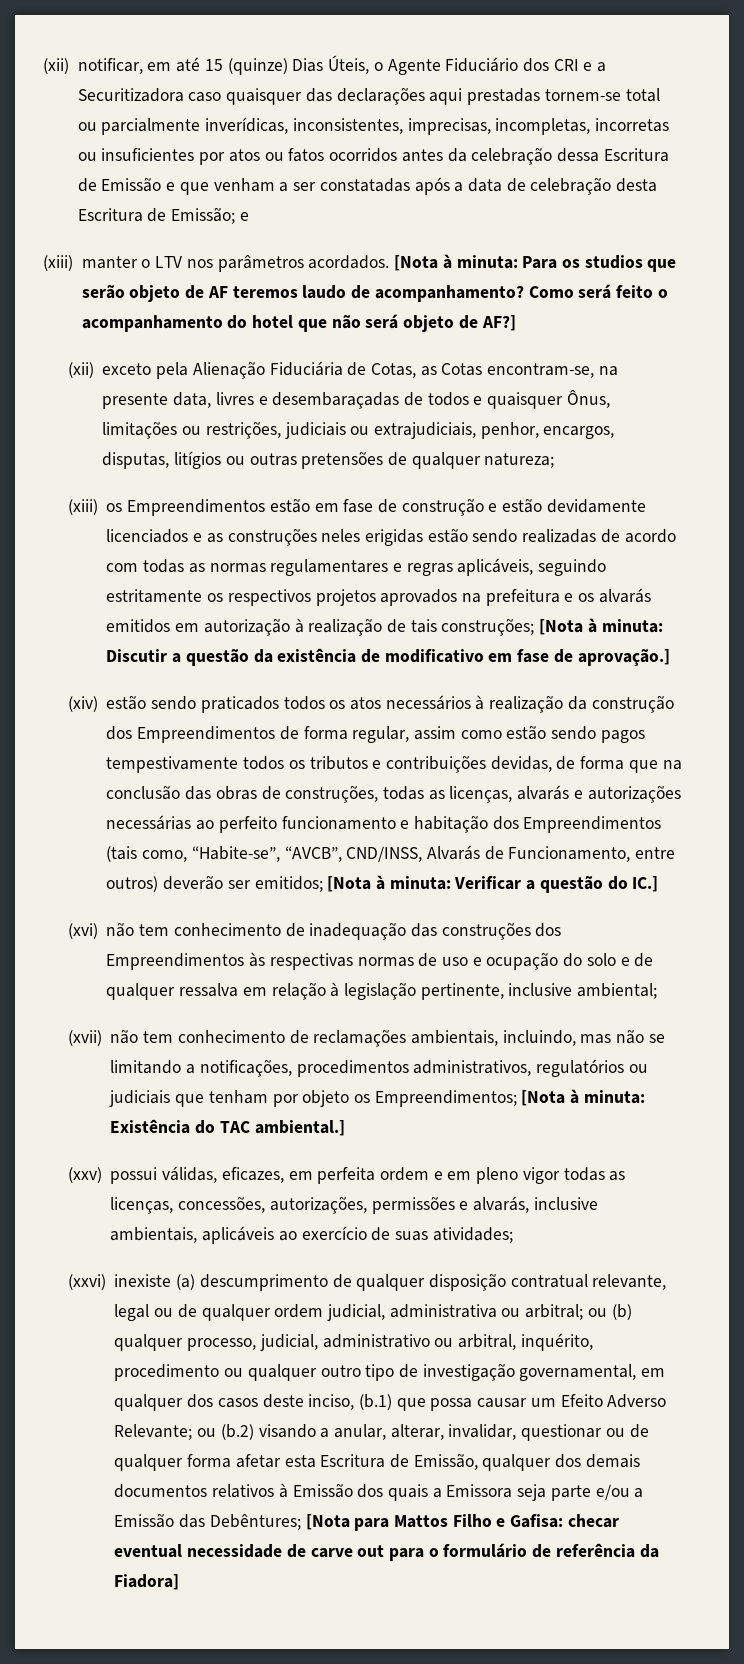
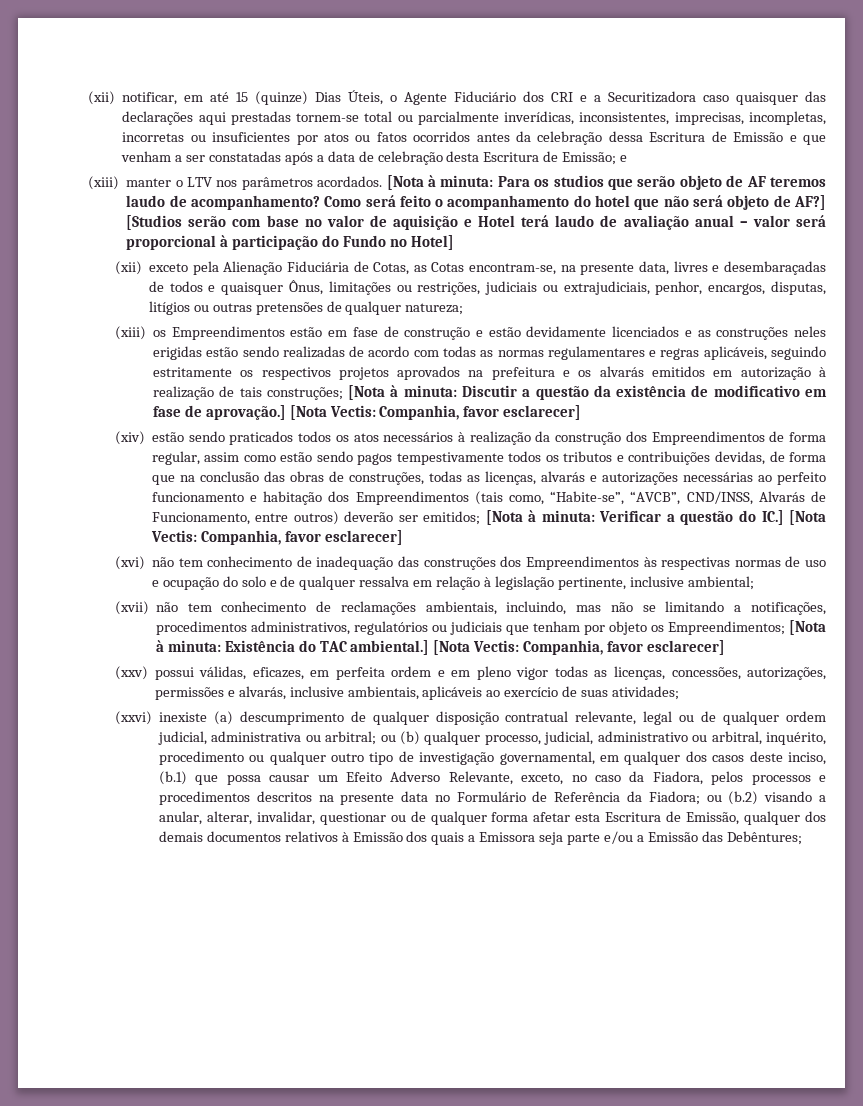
+ [Studios serão com base no valor de aquisição e Hotel terá laudo de avaliação anual – valor será proporcional à participação do Fundo no Hotel]
- Discutir a questão da existência de modificativo em fase de aprovação.]
+ Discutir a questão da existência de modificativo em fase de aprovação.] [Nota Vectis: Companhia, favor esclarecer]
- Verificar a questão do IC.]
+ Verificar a questão do IC.] [Nota Vectis: Companhia, favor esclarecer]
- (xvii) não tem conhecimento de reclamações ambientais, incluindo, mas não se limitando a notificações, procedimentos administrativos, regulatórios ou judiciais que tenham por objeto os Empreendimentos; [Nota à minuta: Existência do TAC ambiental.]
+ (xvii) não tem conhecimento de reclamações ambientais, incluindo, mas não se limitando a notificações, procedimentos administrativos, regulatórios ou judiciais que tenham por objeto os Empreendimentos; [Nota à minuta: Existência do TAC ambiental.] [Nota Vectis: Companhia, favor esclarecer]
- ou (b) qualquer processo, judicial, administrativo ou arbitral, inquérito, procedimento ou qualquer outro tipo de investigação governamental, em qualquer dos casos deste inciso, (b.1) que possa causar um Efeito Adverso Relevante;
+ ou (b) qualquer processo, judicial, administrativo ou arbitral, inquérito, procedimento ou qualquer outro tipo de investigação governamental, em qualquer dos casos deste inciso, (b.1) que possa causar um Efeito Adverso Relevante, exceto, no caso da Fiadora, pelos processos e procedimentos descritos na presente data no Formulário de Referência da Fiadora;
- [Nota para Mattos Filho e Gafisa: checar eventual necessidade de carve out para o formulário de referência da Fiadora]

